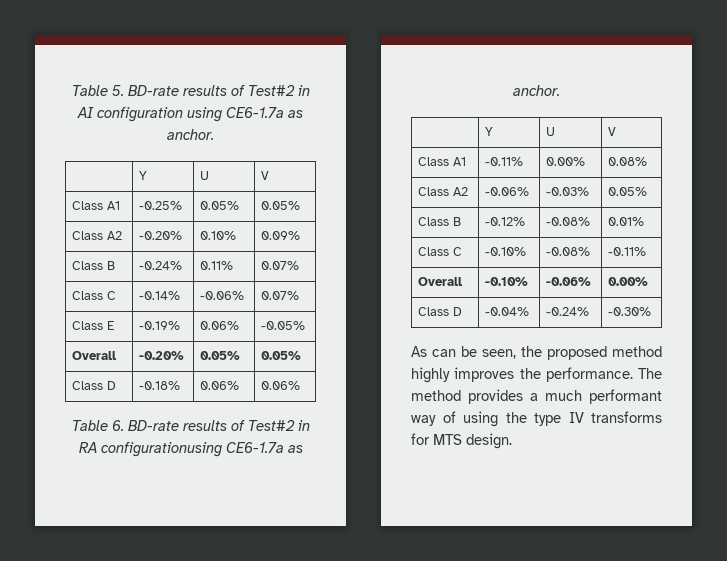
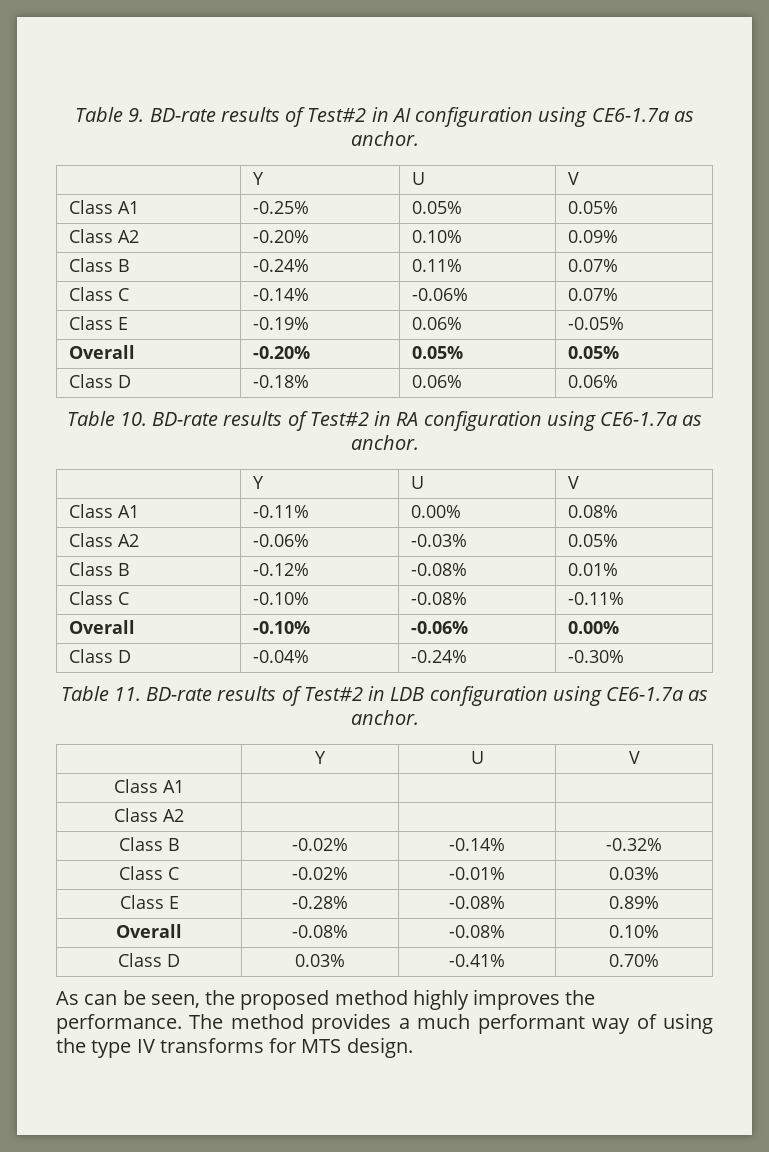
- Table 5. BD-rate results of Test#2 in AI configuration using CE6-1.7a as anchor.
+ Table 9. BD-rate results of Test#2 in AI configuration using CE6-1.7a as anchor.
- Table 6. BD-rate results of Test#2 in RA configurationusing CE6-1.7a as anchor.
+ Table 10. BD-rate results of Test#2 in RA configuration using CE6-1.7a as anchor.
+ Table 11. BD-rate results of Test#2 in LDB configuration using CE6-1.7a as anchor.
+ | Y | U | V
+ Class A1 | | |
+ Class A2 | | |
+ Class B | -0.02% | -0.14% | -0.32%
+ Class C | -0.02% | -0.01% | 0.03%
+ Class E | -0.28% | -0.08% | 0.89%
+ Overall | -0.08% | -0.08% | 0.10%
+ Class D | 0.03% | -0.41% | 0.70%

